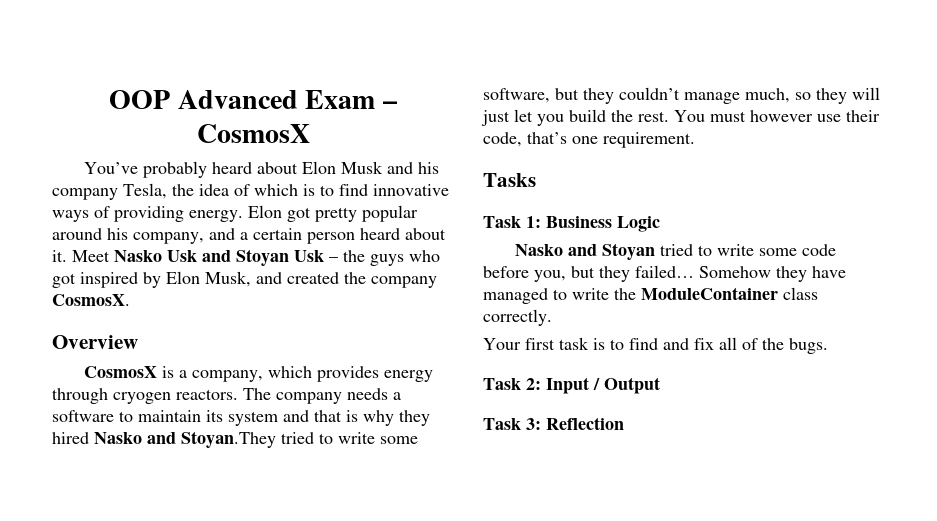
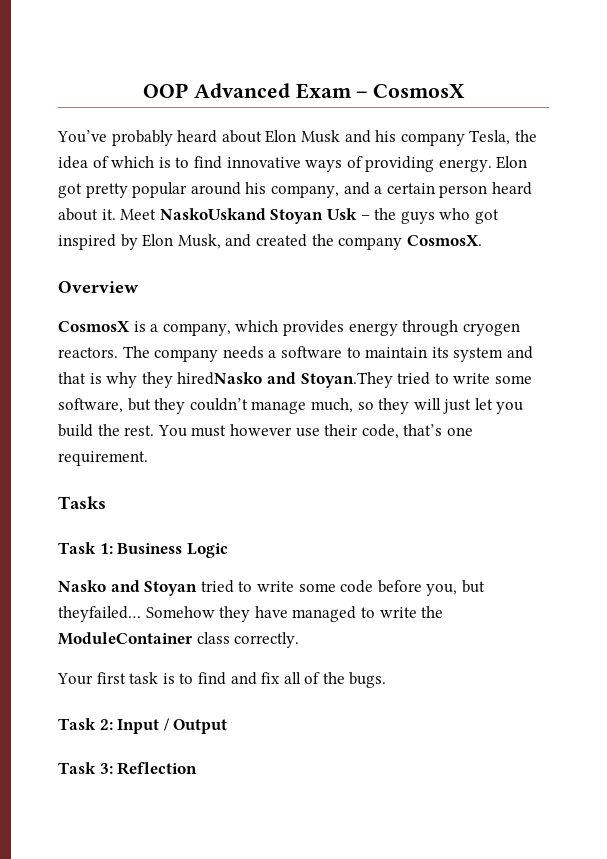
- Meet Nasko Usk and Stoyan Usk – the guys who got inspired by Elon Musk, and created the company CosmosX.
+ Meet NaskoUskand Stoyan Usk – the guys who got inspired by Elon Musk, and created the company CosmosX.
- The company needs a software to maintain its system and that is why they hired Nasko and Stoyаn.They tried to write some software, but they couldn’t manage much, so they will just let you build the rest.
+ The company needs a software to maintain its system and that is why they hiredNasko and Stoyаn.They tried to write some software, but they couldn’t manage much, so they will just let you build the rest.
- Nasko and Stoyan tried to write some code before you, but they failed…
+ Nasko and Stoyan tried to write some code before you, but theyfailed…

